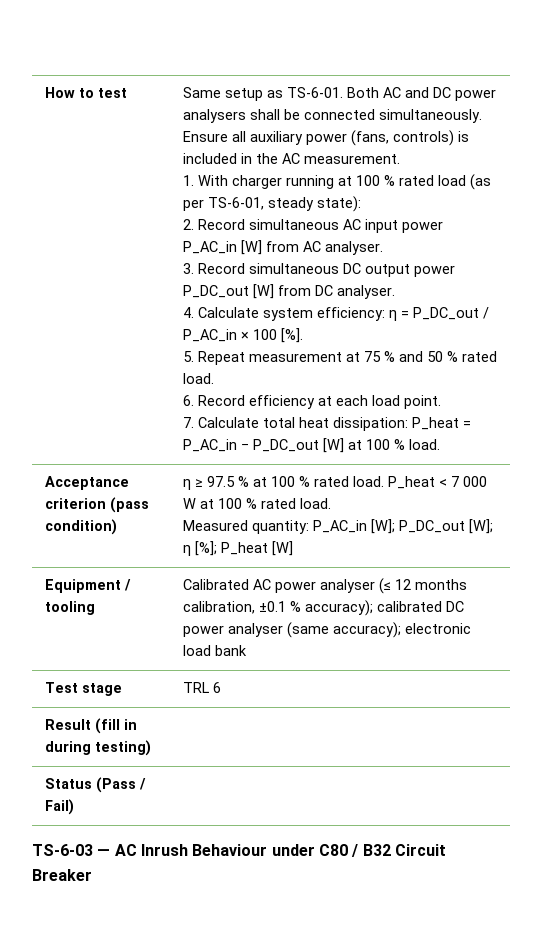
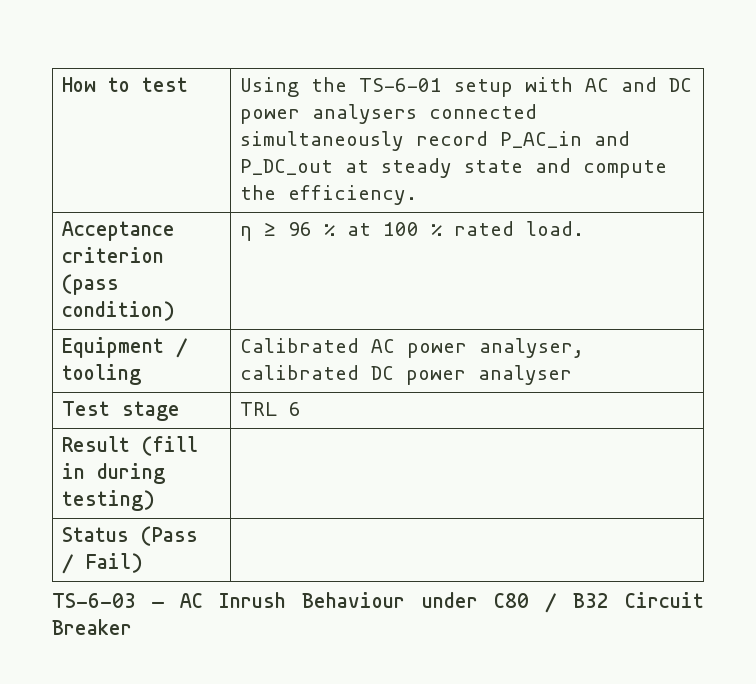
- Same setup as TS-6-01. Both AC and DC power analysers shall be connected simultaneously. Ensure all auxiliary power (fans, controls) is included in the AC measurement.
- 1. With charger running at 100 % rated load (as per TS-6-01, steady state):
- 2. Record simultaneous AC input power P_AC_in [W] from AC analyser.
- 3. Record simultaneous DC output power P_DC_out [W] from DC analyser.
- 4. Calculate system efficiency: η = P_DC_out / P_AC_in × 100 [%].
- 5. Repeat measurement at 75 % and 50 % rated load.
- 6. Record efficiency at each load point.
- 7. Calculate total heat dissipation: P_heat = P_AC_in − P_DC_out [W] at 100 % load.
+ Using the TS-6-01 setup with AC and DC power analysers connected simultaneously record P_AC_in and P_DC_out at steady state and compute the efficiency.
- Acceptance criterion (pass condition) | η ≥ 97.5 % at 100 % rated load. P_heat < 7 000 W at 100 % rated load.
- Measured quantity: P_AC_in [W]; P_DC_out [W]; η [%]; P_heat [W]
+ Acceptance criterion (pass condition) | η ≥ 96 % at 100 % rated load.
- Equipment / tooling | Calibrated AC power analyser (≤ 12 months calibration, ±0.1 % accuracy); calibrated DC power analyser (same accuracy); electronic load bank
+ Equipment / tooling | Calibrated AC power analyser, calibrated DC power analyser

